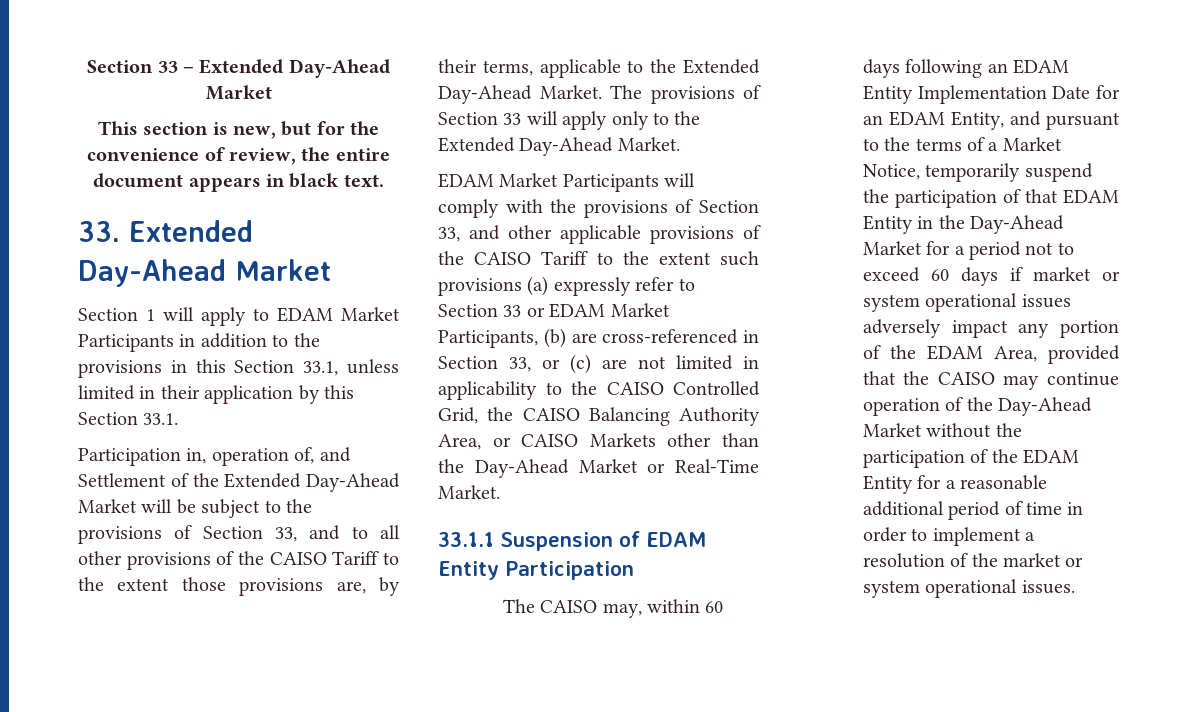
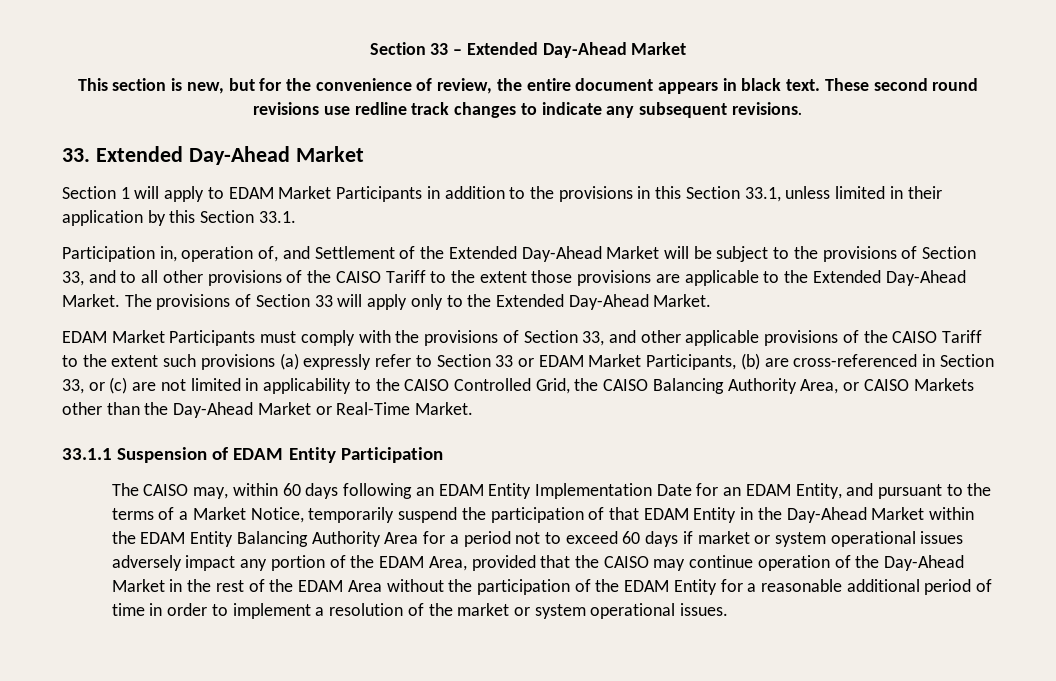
+ These second round revisions use redline track changes to indicate any subsequent revisions.
- Participation in, operation of, and Settlement of the Extended Day-Ahead Market will be subject to the provisions of Section 33, and to all other provisions of the CAISO Tariff to the extent those provisions are, by their terms, applicable to the Extended Day-Ahead Market.
+ Participation in, operation of, and Settlement of the Extended Day-Ahead Market will be subject to the provisions of Section 33, and to all other provisions of the CAISO Tariff to the extent those provisions are applicable to the Extended Day-Ahead Market.
- EDAM Market Participants will comply with the provisions of Section 33, and other applicable provisions of the CAISO Tariff to the extent such provisions (a) expressly refer to Section 33 or EDAM Market Participants, (b) are cross-referenced in Section 33, or (c) are not limited in applicability to the CAISO Controlled Grid, the CAISO Balancing Authority Area, or CAISO Markets other than the Day-Ahead Market or Real-Time Market.
+ EDAM Market Participants must comply with the provisions of Section 33, and other applicable provisions of the CAISO Tariff to the extent such provisions (a) expressly refer to Section 33 or EDAM Market Participants, (b) are cross-referenced in Section 33, or (c) are not limited in applicability to the CAISO Controlled Grid, the CAISO Balancing Authority Area, or CAISO Markets other than the Day-Ahead Market or Real-Time Market.
- The CAISO may, within 60 days following an EDAM Entity Implementation Date for an EDAM Entity, and pursuant to the terms of a Market Notice, temporarily suspend the participation of that EDAM Entity in the Day-Ahead Market for a period not to exceed 60 days if market or system operational issues adversely impact any portion of the EDAM Area, provided that the CAISO may continue operation of the Day-Ahead Market without the participation of the EDAM Entity for a reasonable additional period of time in order to implement a resolution of the market or system operational issues.
+ The CAISO may, within 60 days following an EDAM Entity Implementation Date for an EDAM Entity, and pursuant to the terms of a Market Notice, temporarily suspend the participation of that EDAM Entity in the Day-Ahead Market within the EDAM Entity Balancing Authority Area for a period not to exceed 60 days if market or system operational issues adversely impact any portion of the EDAM Area, provided that the CAISO may continue operation of the Day-Ahead Market in the rest of the EDAM Area without the participation of the EDAM Entity for a reasonable additional period of time in order to implement a resolution of the market or system operational issues.

